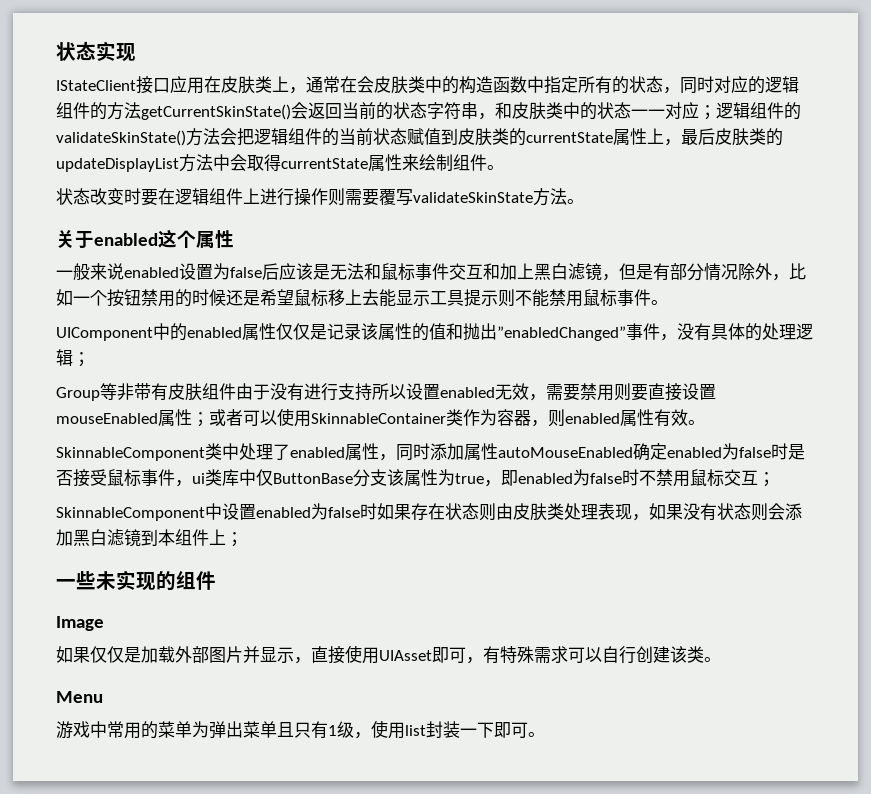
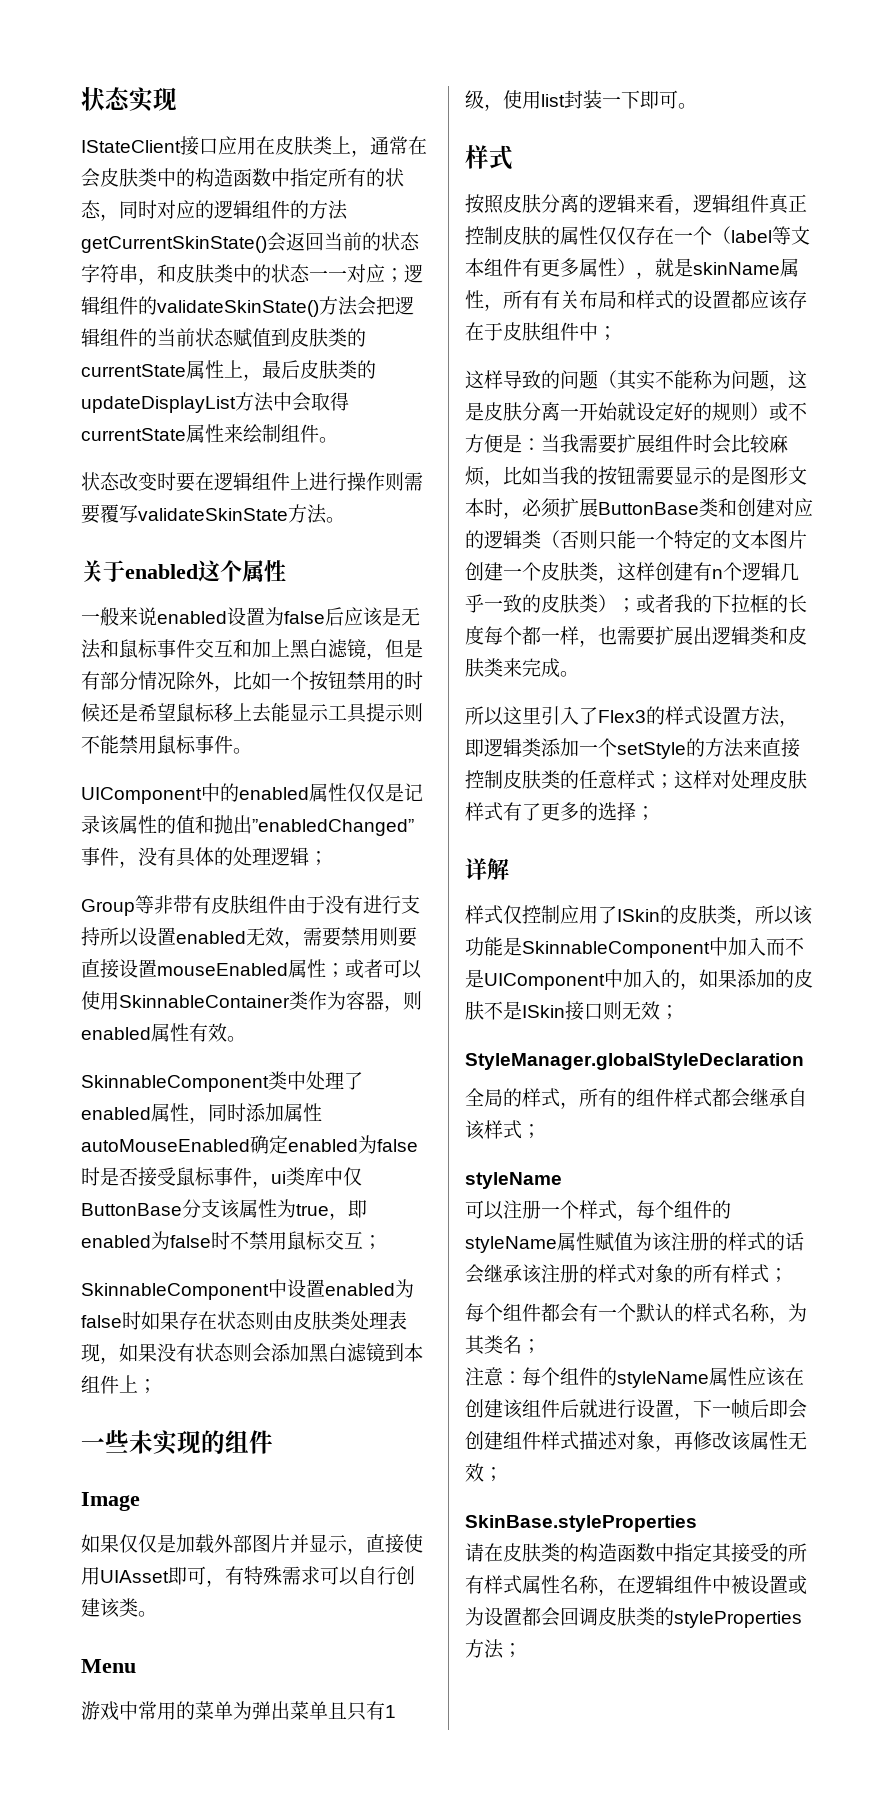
  游戏中常用的菜单为弹出菜单且只有1级，使用list封装一下即可。
+ 样式
+ 按照皮肤分离的逻辑来看，逻辑组件真正控制皮肤的属性仅仅存在一个（label等文本组件有更多属性），就是skinName属性，所有有关布局和样式的设置都应该存在于皮肤组件中；
+ 这样导致的问题（其实不能称为问题，这是皮肤分离一开始就设定好的规则）或不方便是：当我需要扩展组件时会比较麻烦，比如当我的按钮需要显示的是图形文本时，必须扩展ButtonBase类和创建对应的逻辑类（否则只能一个特定的文本图片创建一个皮肤类，这样创建有n个逻辑几乎一致的皮肤类）；或者我的下拉框的长度每个都一样，也需要扩展出逻辑类和皮肤类来完成。
+ 所以这里引入了Flex3的样式设置方法，即逻辑类添加一个setStyle的方法来直接控制皮肤类的任意样式；这样对处理皮肤样式有了更多的选择；
+ 详解
+ 样式仅控制应用了ISkin的皮肤类，所以该功能是SkinnableComponent中加入而不是UIComponent中加入的，如果添加的皮肤不是ISkin接口则无效；
+ StyleManager.globalStyleDeclaration
+ 全局的样式，所有的组件样式都会继承自该样式；
+ styleName
+ 可以注册一个样式，每个组件的styleName属性赋值为该注册的样式的话会继承该注册的样式对象的所有样式；
+ 每个组件都会有一个默认的样式名称，为其类名；
+ 注意：每个组件的styleName属性应该在创建该组件后就进行设置，下一帧后即会创建组件样式描述对象，再修改该属性无效；
+ SkinBase.styleProperties
+ 请在皮肤类的构造函数中指定其接受的所有样式属性名称，在逻辑组件中被设置或为设置都会回调皮肤类的styleProperties方法；

